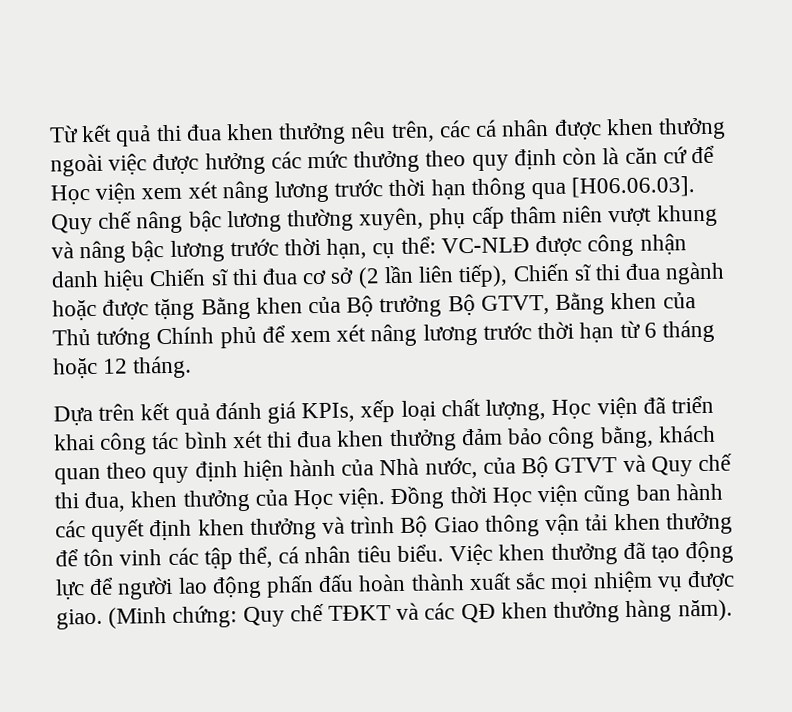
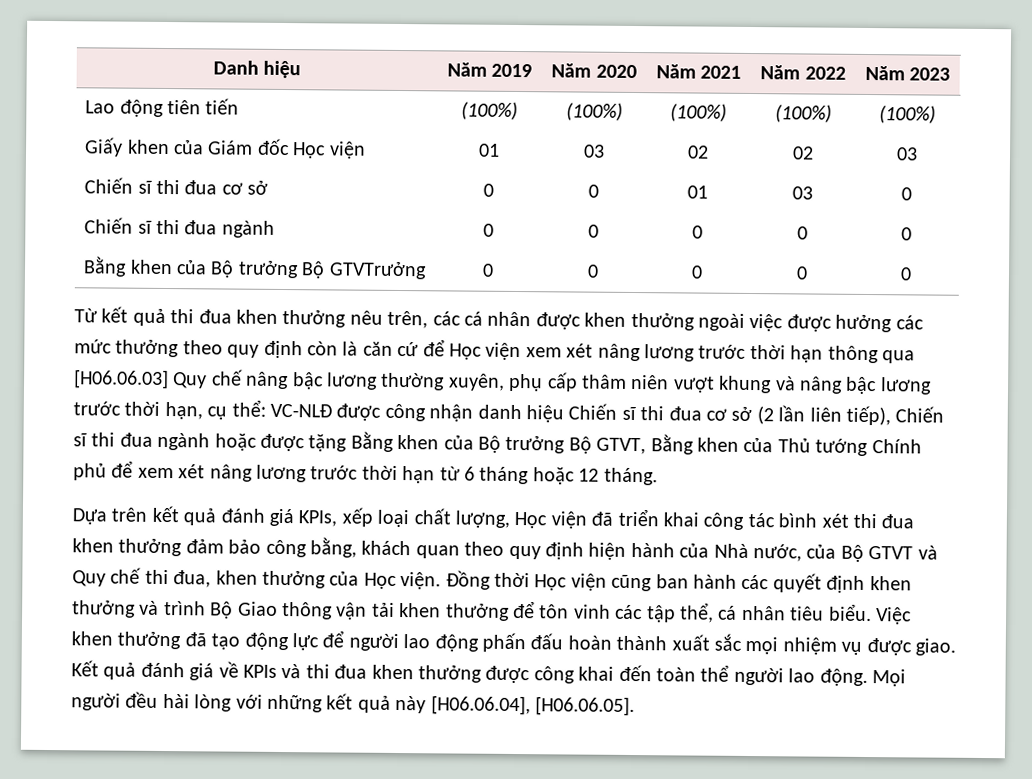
+ Danh hiệu | Năm 2019 | Năm 2020 | Năm 2021 | Năm 2022 | Năm 2023
+ Lao động tiên tiến | (100%) | (100%) | (100%) | (100%) | (100%)
+ Giấy khen của Giám đốc Học viện | 01 | 03 | 02 | 02 | 03
+ Chiến sĩ thi đua cơ sở | 0 | 0 | 01 | 03 | 0
+ Chiến sĩ thi đua ngành | 0 | 0 | 0 | 0 | 0
+ Bằng khen của Bộ trưởng Bộ GTVTrưởng | 0 | 0 | 0 | 0 | 0
- Từ kết quả thi đua khen thưởng nêu trên, các cá nhân được khen thưởng ngoài việc được hưởng các mức thưởng theo quy định còn là căn cứ để Học viện xem xét nâng lương trước thời hạn thông qua [H06.06.03]. Quy chế nâng bậc lương thường xuyên, phụ cấp thâm niên vượt khung và nâng bậc lương trước thời hạn, cụ thể:
+ Từ kết quả thi đua khen thưởng nêu trên, các cá nhân được khen thưởng ngoài việc được hưởng các mức thưởng theo quy định còn là căn cứ để Học viện xem xét nâng lương trước thời hạn thông qua [H06.06.03] Quy chế nâng bậc lương thường xuyên, phụ cấp thâm niên vượt khung và nâng bậc lương trước thời hạn, cụ thể:
- (Minh chứng: Quy chế TĐKT và các QĐ khen thưởng hàng năm).
+ Kết quả đánh giá về KPIs và thi đua khen thưởng được công khai đến toàn thể người lao động. Mọi người đều hài lòng với những kết quả này [H06.06.04], [H06.06.05].

